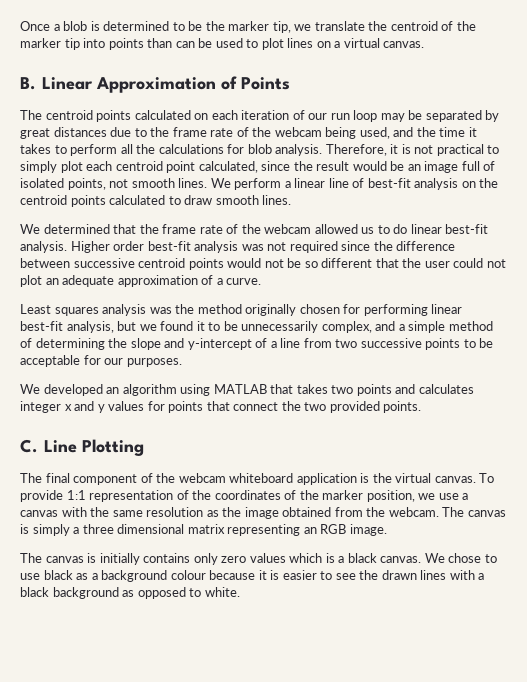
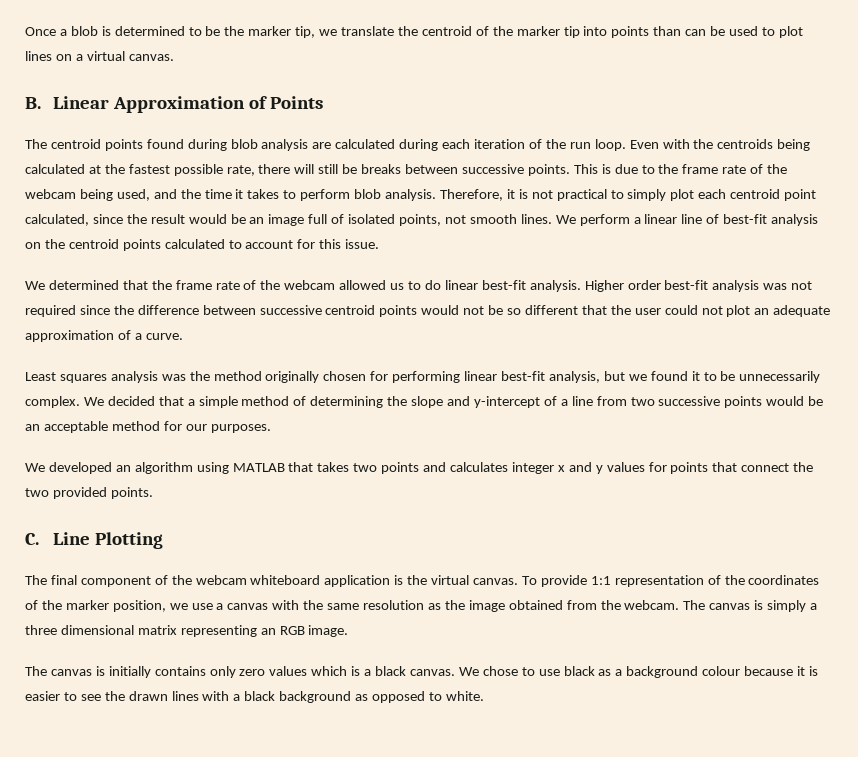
- The centroid points calculated on each iteration of our run loop may be separated by great distances due to the frame rate of the webcam being used, and the time it takes to perform all the calculations for blob analysis.
+ The centroid points found during blob analysis are calculated during each iteration of the run loop. Even with the centroids being calculated at the fastest possible rate, there will still be breaks between successive points. This is due to the frame rate of the webcam being used, and the time it takes to perform blob analysis.
- We perform a linear line of best-fit analysis on the centroid points calculated to draw smooth lines.
+ We perform a linear line of best-fit analysis on the centroid points calculated to account for this issue.
- Least squares analysis was the method originally chosen for performing linear best-fit analysis, but we found it to be unnecessarily complex, and a simple method of determining the slope and y-intercept of a line from two successive points to be acceptable for our purposes.
+ Least squares analysis was the method originally chosen for performing linear best-fit analysis, but we found it to be unnecessarily complex. We decided that a simple method of determining the slope and y-intercept of a line from two successive points would be an acceptable method for our purposes.

